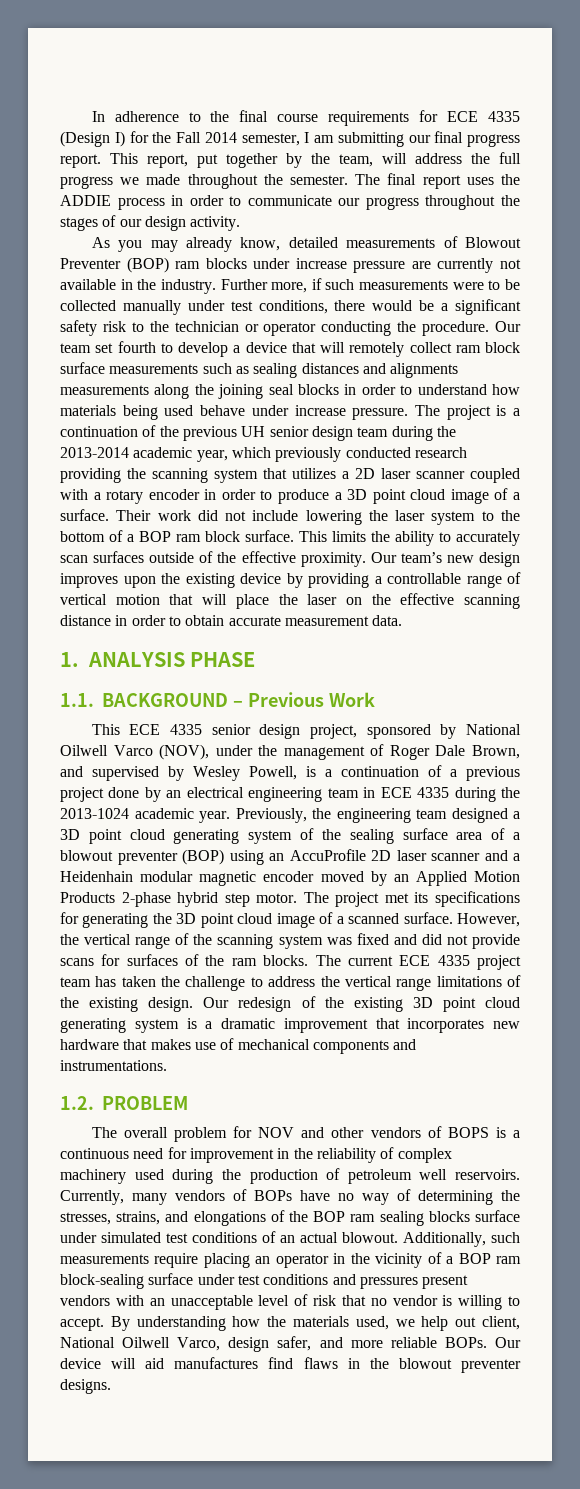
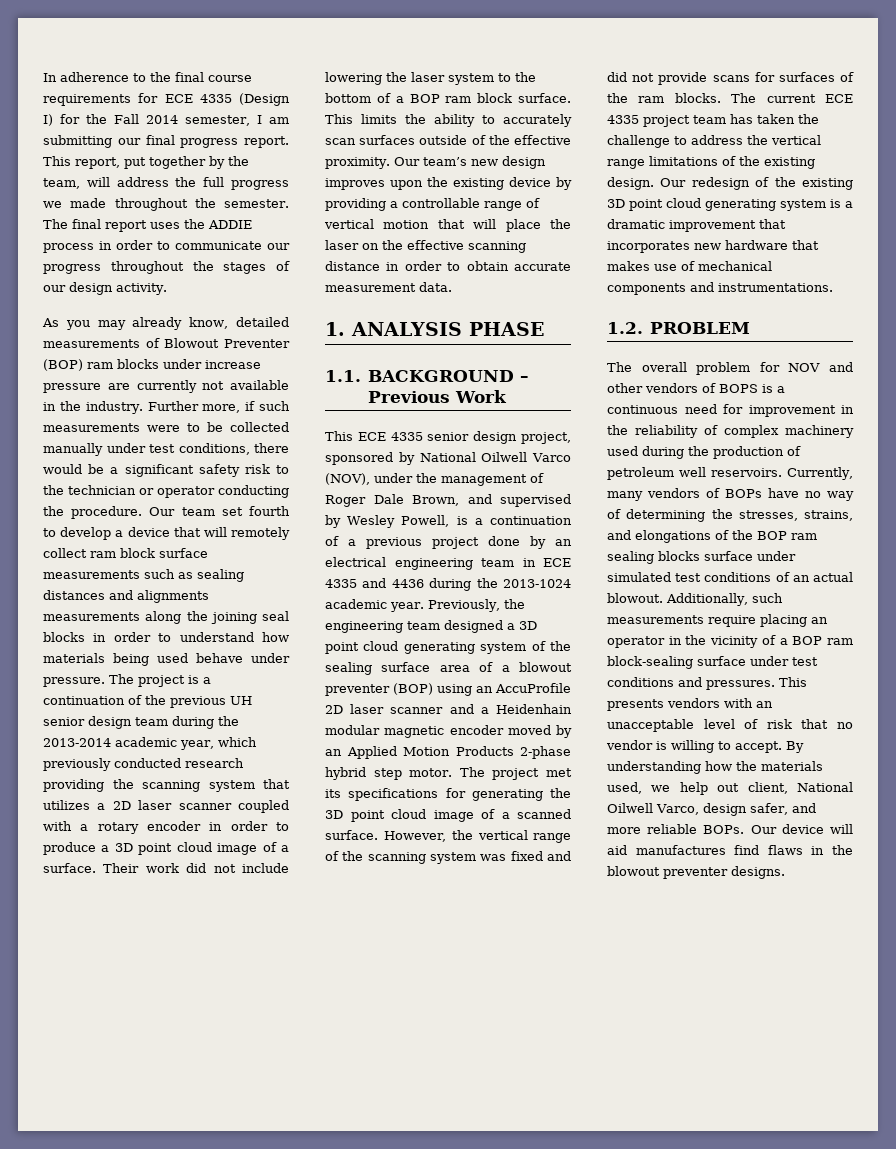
- Our team set fourth to develop a device that will remotely collect ram block surface measurements such as sealing distances and alignments measurements along the joining seal blocks in order to understand how materials being used behave under increase pressure.
+ Our team set fourth to develop a device that will remotely collect ram block surface measurements such as sealing distances and alignments measurements along the joining seal blocks in order to understand how materials being used behave under pressure.
- This ECE 4335 senior design project, sponsored by National Oilwell Varco (NOV), under the management of Roger Dale Brown, and supervised by Wesley Powell, is a continuation of a previous project done by an electrical engineering team in ECE 4335 during the 2013-1024 academic year.
+ This ECE 4335 senior design project, sponsored by National Oilwell Varco (NOV), under the management of Roger Dale Brown, and supervised by Wesley Powell, is a continuation of a previous project done by an electrical engineering team in ECE 4335 and 4436 during the 2013-1024 academic year.
- Additionally, such measurements require placing an operator in the vicinity of a BOP ram block-sealing surface under test conditions and pressures present vendors with an unacceptable level of risk that no vendor is willing to accept.
+ Additionally, such measurements require placing an operator in the vicinity of a BOP ram block-sealing surface under test conditions and pressures. This presents vendors with an unacceptable level of risk that no vendor is willing to accept.

